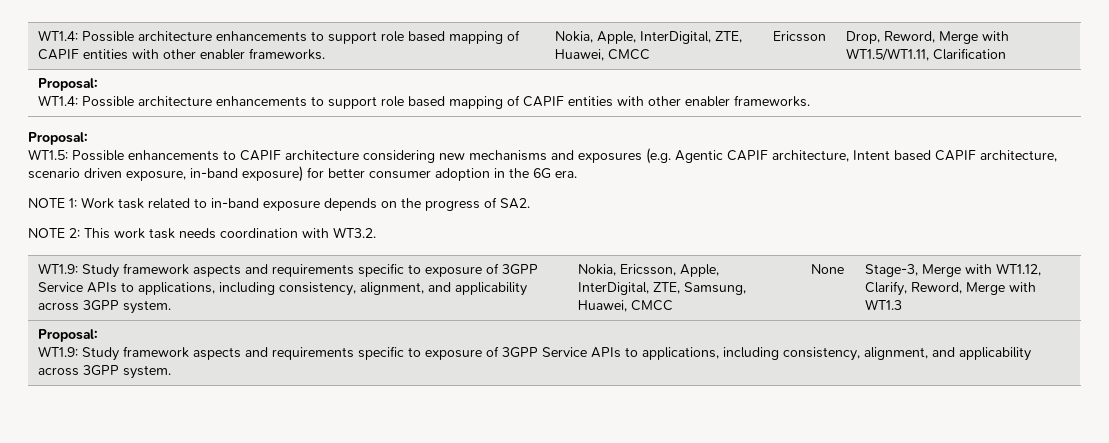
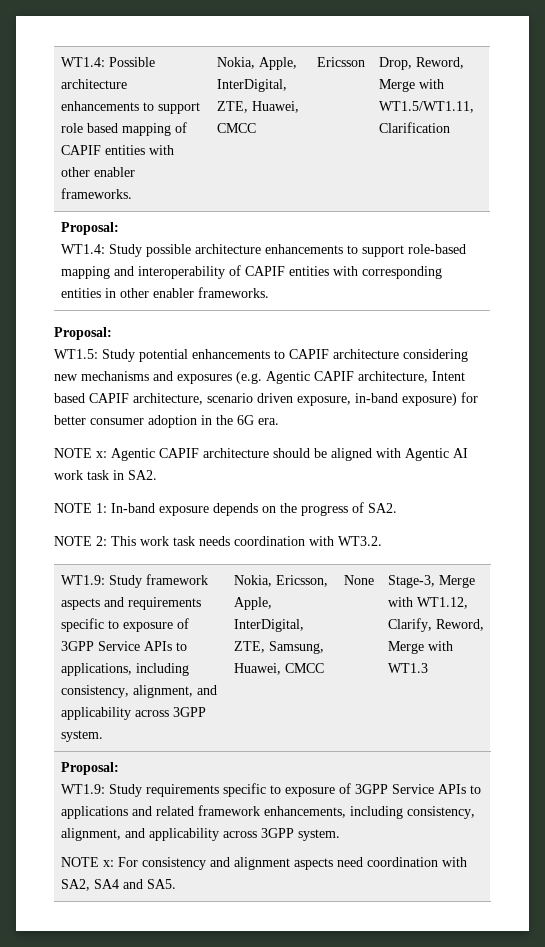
  WT1.4: Possible architecture enhancements to support role based mapping of CAPIF entities with other enabler frameworks. | Nokia, Apple, InterDigital, ZTE, Huawei, CMCC | Ericsson | Drop, Reword, Merge with WT1.5/WT1.11, Clarification
  Proposal:
- WT1.4: Possible architecture enhancements to support role based mapping of CAPIF entities with other enabler frameworks.
+ WT1.4: Study possible architecture enhancements to support role-based mapping and interoperability of CAPIF entities with corresponding entities in other enabler frameworks.
- WT1.5: Possible enhancements to CAPIF architecture considering new mechanisms and exposures (e.g. Agentic CAPIF architecture, Intent based CAPIF architecture, scenario driven exposure, in-band exposure) for better consumer adoption in the 6G era.
+ WT1.5: Study potential enhancements to CAPIF architecture considering new mechanisms and exposures (e.g. Agentic CAPIF architecture, Intent based CAPIF architecture, scenario driven exposure, in-band exposure) for better consumer adoption in the 6G era.
- NOTE 1: Work task related to in-band exposure depends on the progress of SA2.
+ NOTE x: Agentic CAPIF architecture should be aligned with Agentic AI work task in SA2.
+ NOTE 1: In-band exposure depends on the progress of SA2.
  Stage-3, Merge with WT1.12, Clarify, Reword, Merge with WT1.3
  Proposal:
- WT1.9: Study framework aspects and requirements specific to exposure of 3GPP Service APIs to applications, including consistency, alignment, and applicability across 3GPP system.
+ WT1.9: Study requirements specific to exposure of 3GPP Service APIs to applications and related framework enhancements, including consistency, alignment, and applicability across 3GPP system.
+ NOTE x: For consistency and alignment aspects need coordination with SA2, SA4 and SA5.

